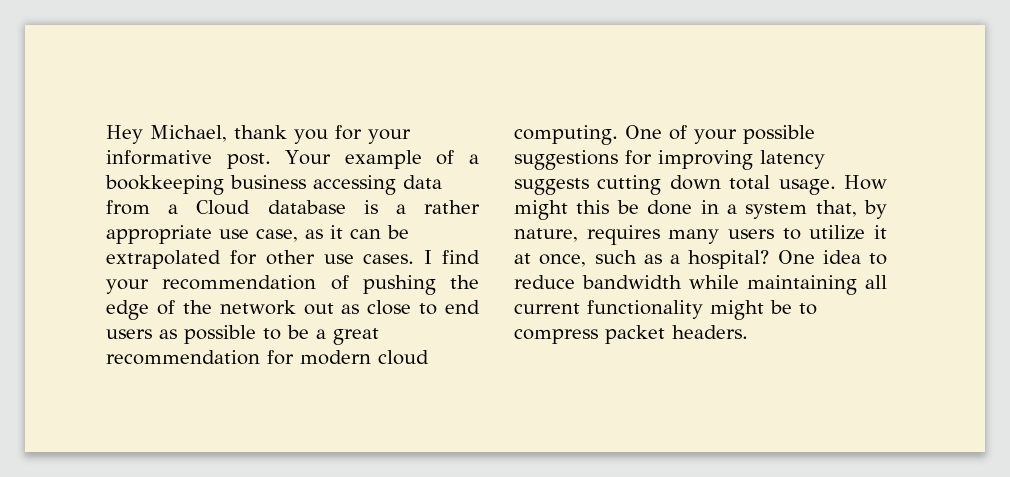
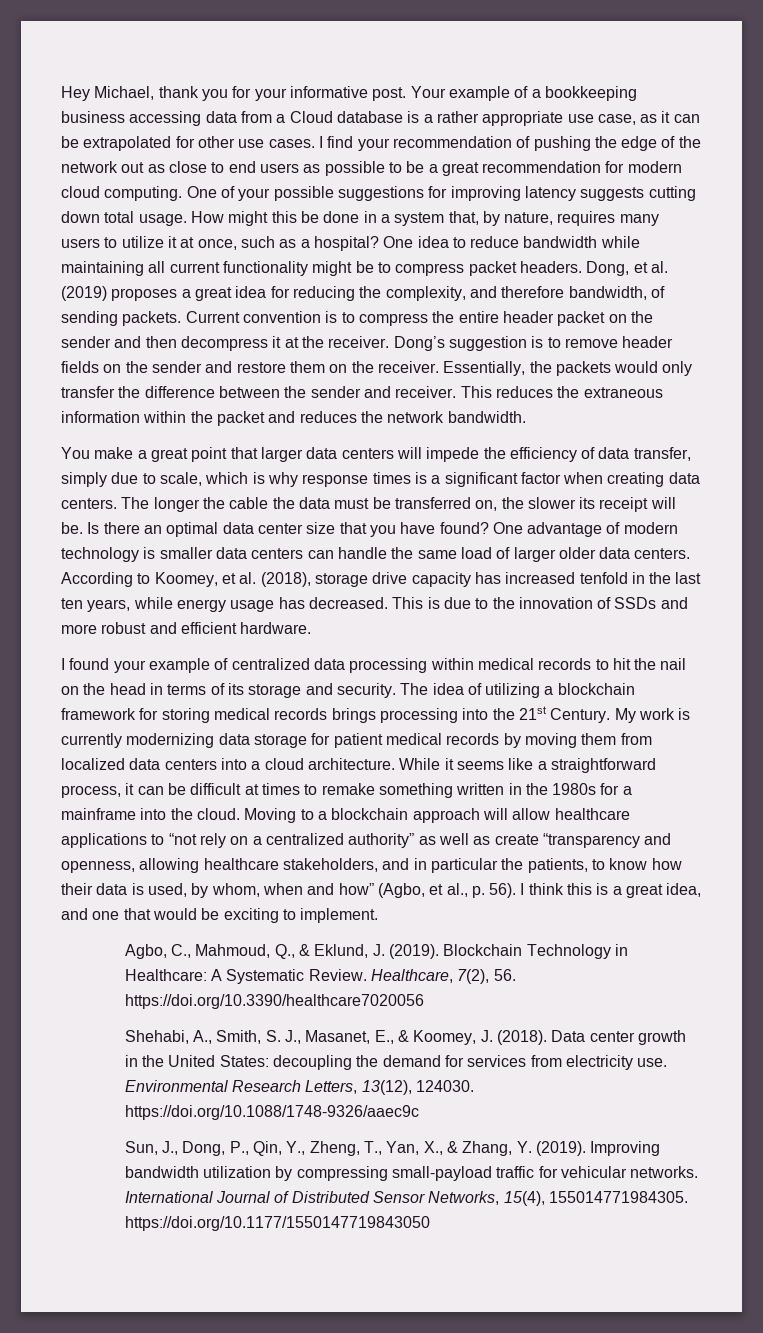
+ Dong, et al. (2019) proposes a great idea for reducing the complexity, and therefore bandwidth, of sending packets. Current convention is to compress the entire header packet on the sender and then decompress it at the receiver. Dong’s suggestion is to remove header fields on the sender and restore them on the receiver. Essentially, the packets would only transfer the difference between the sender and receiver. This reduces the extraneous information within the packet and reduces the network bandwidth.
+ You make a great point that larger data centers will impede the efficiency of data transfer, simply due to scale, which is why response times is a significant factor when creating data centers. The longer the cable the data must be transferred on, the slower its receipt will be. Is there an optimal data center size that you have found? One advantage of modern technology is smaller data centers can handle the same load of larger older data centers. According to Koomey, et al. (2018), storage drive capacity has increased tenfold in the last ten years, while energy usage has decreased. This is due to the innovation of SSDs and more robust and efficient hardware.
+ I found your example of centralized data processing within medical records to hit the nail on the head in terms of its storage and security. The idea of utilizing a blockchain framework for storing medical records brings processing into the 21st Century. My work is currently modernizing data storage for patient medical records by moving them from localized data centers into a cloud architecture. While it seems like a straightforward process, it can be difficult at times to remake something written in the 1980s for a mainframe into the cloud. Moving to a blockchain approach will allow healthcare applications to “not rely on a centralized authority” as well as create “transparency and openness, allowing healthcare stakeholders, and in particular the patients, to know how their data is used, by whom, when and how” (Agbo, et al., p. 56). I think this is a great idea, and one that would be exciting to implement.
+ Agbo, C., Mahmoud, Q., & Eklund, J. (2019). Blockchain Technology in Healthcare: A Systematic Review. Healthcare, 7(2), 56. https://doi.org/10.3390/healthcare7020056
+ Shehabi, A., Smith, S. J., Masanet, E., & Koomey, J. (2018). Data center growth in the United States: decoupling the demand for services from electricity use. Environmental Research Letters, 13(12), 124030. https://doi.org/10.1088/1748-9326/aaec9c
+ Sun, J., Dong, P., Qin, Y., Zheng, T., Yan, X., & Zhang, Y. (2019). Improving bandwidth utilization by compressing small-payload traffic for vehicular networks. International Journal of Distributed Sensor Networks, 15(4), 155014771984305. https://doi.org/10.1177/1550147719843050

